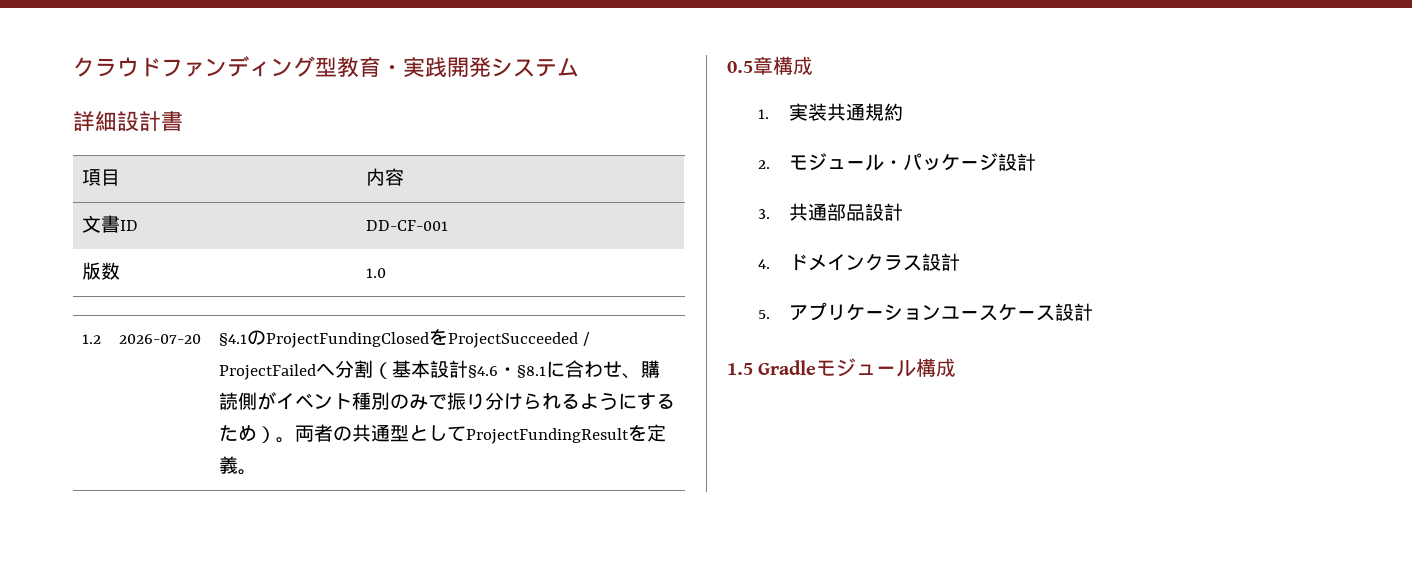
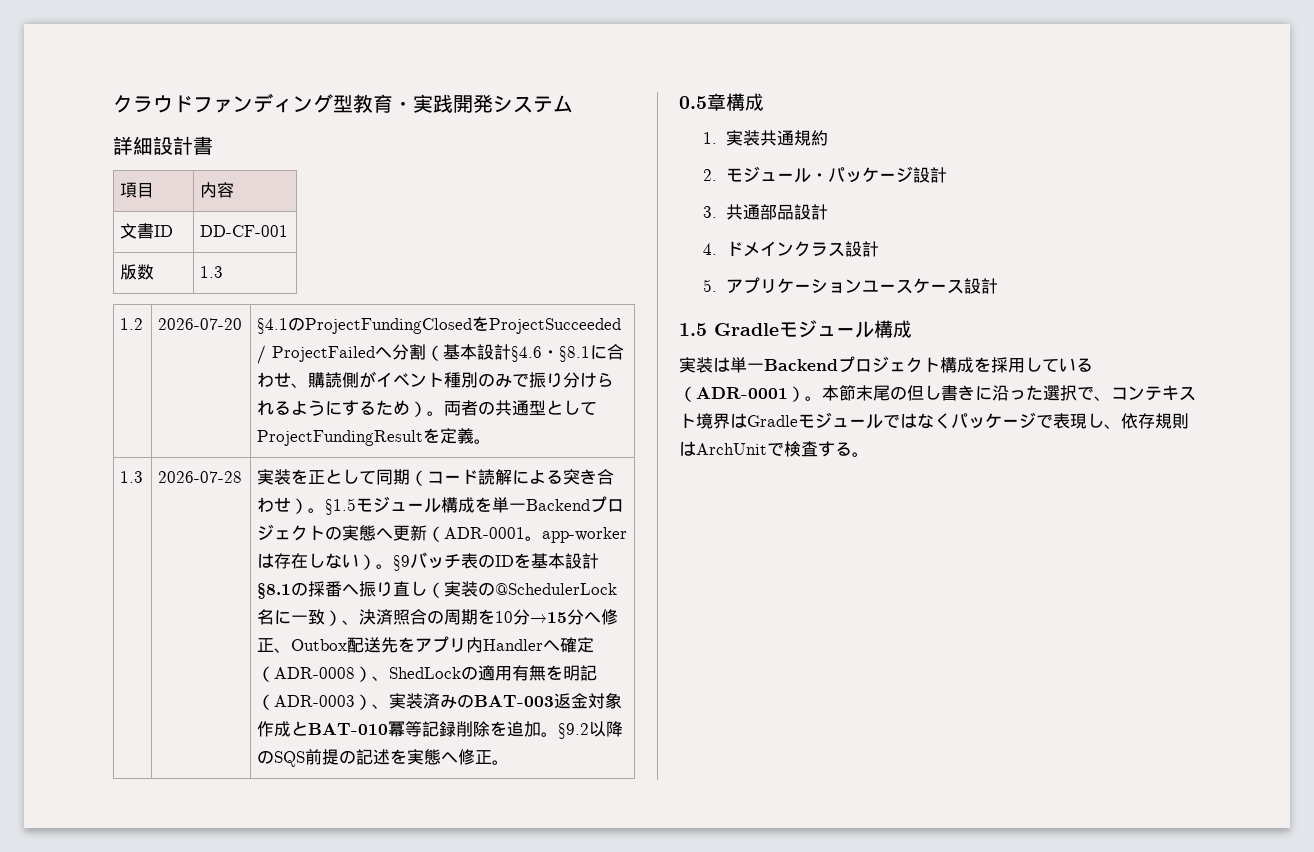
- 版数 | 1.0
+ 版数 | 1.3
+ 1.3 | 2026-07-28 | 実装を正として同期（コード読解による突き合わせ）。§1.5モジュール構成を単一Backendプロジェクトの実態へ更新（ADR-0001。app-workerは存在しない）。§9バッチ表のIDを基本設計§8.1の採番へ振り直し（実装の@SchedulerLock名に一致）、決済照合の周期を10分→15分へ修正、Outbox配送先をアプリ内Handlerへ確定（ADR-0008）、ShedLockの適用有無を明記（ADR-0003）、実装済みのBAT-003返金対象作成とBAT-010冪等記録削除を追加。§9.2以降のSQS前提の記述を実態へ修正。
+ 実装は単一Backendプロジェクト構成を採用している（ADR-0001）。本節末尾の但し書きに沿った選択で、コンテキスト境界はGradleモジュールではなくパッケージで表現し、依存規則はArchUnitで検査する。

